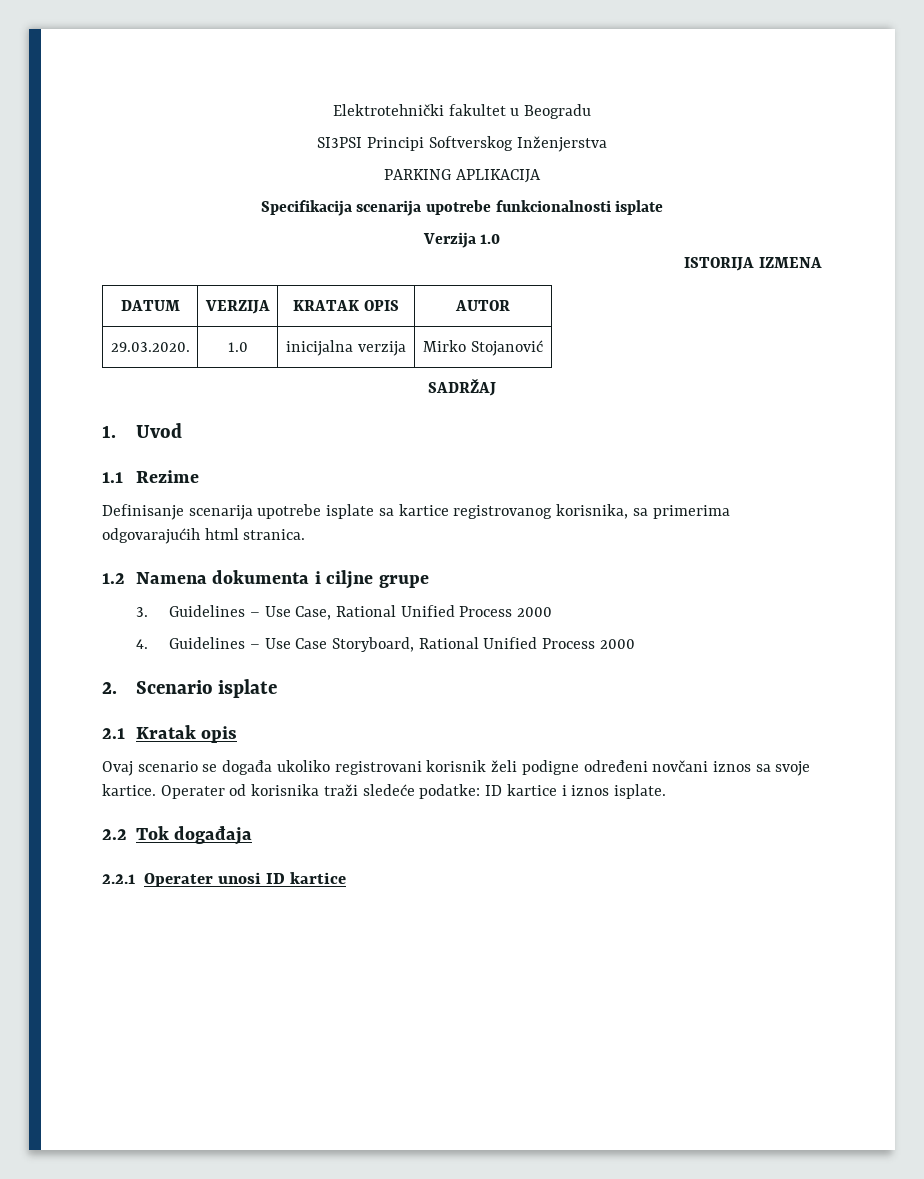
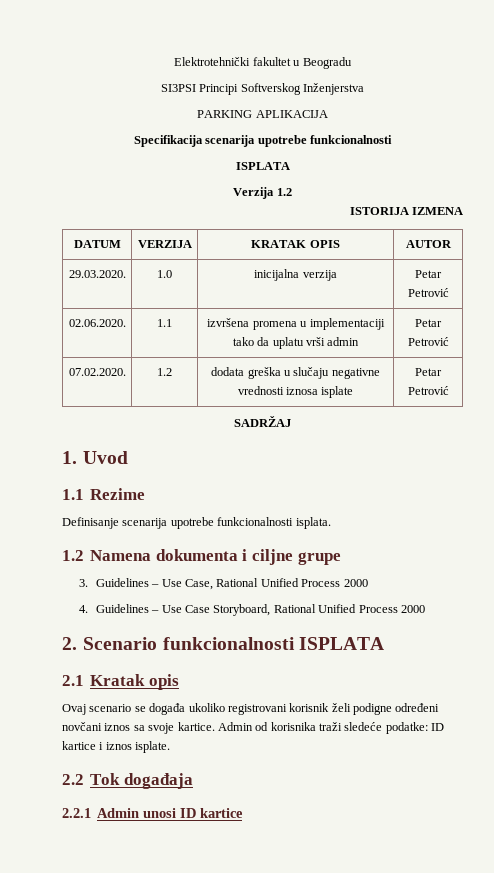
- Specifikacija scenarija upotrebe funkcionalnosti isplate
+ Specifikacija scenarija upotrebe funkcionalnosti
+ ISPLATA
- Verzija 1.0
+ Verzija 1.2
- 29.03.2020. | 1.0 | inicijalna verzija | Mirko Stojanović
+ 29.03.2020. | 1.0 | inicijalna verzija | Petar Petrović
+ 02.06.2020. | 1.1 | izvršena promena u implementaciji tako da uplatu vrši admin | Petar Petrović
+ 07.02.2020. | 1.2 | dodata greška u slučaju negativne vrednosti iznosa isplate | Petar Petrović
- Definisanje scenarija upotrebe isplate sa kartice registrovanog korisnika, sa primerima odgovarajućih html stranica.
+ Definisanje scenarija upotrebe funkcionalnosti isplata.
- 2. Scenario isplate
+ 2. Scenario funkcionalnosti ISPLATA
- Operater od korisnika traži sledeće podatke: ID kartice i iznos isplate.
+ Admin od korisnika traži sledeće podatke: ID kartice i iznos isplate.
- 2.2.1 Operater unosi ID kartice
+ 2.2.1 Admin unosi ID kartice

